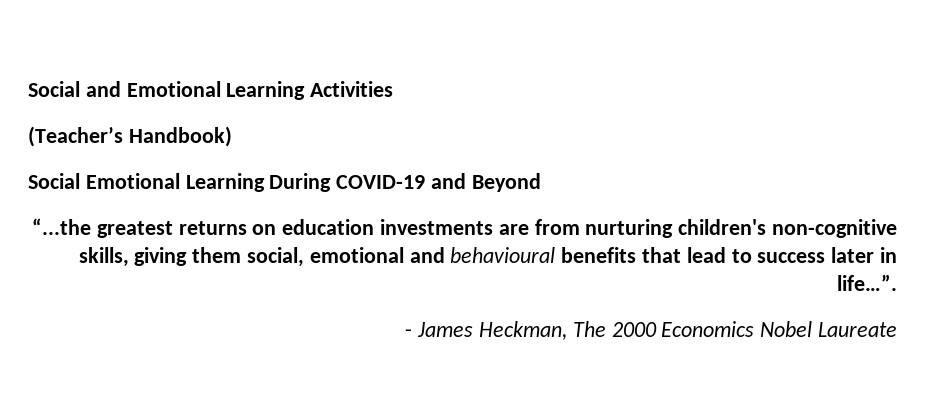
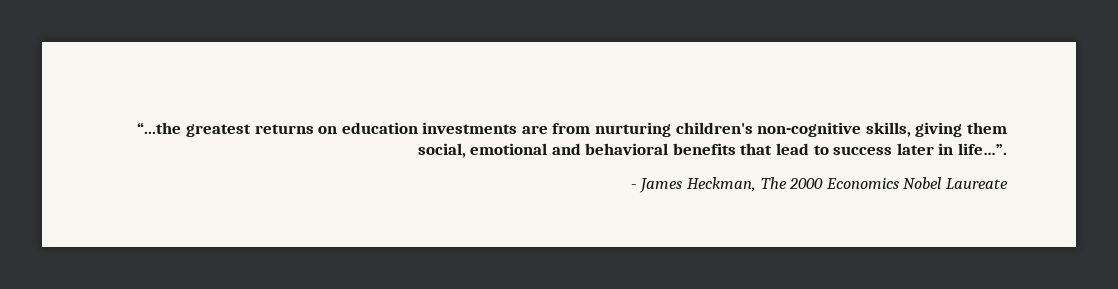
- Social and Emotional Learning Activities
- (Teacher’s Handbook)
- Social Emotional Learning During COVID-19 and Beyond
- “...the greatest returns on education investments are from nurturing children's non-cognitive skills, giving them social, emotional and behavioural benefits that lead to success later in life…”.
+ “...the greatest returns on education investments are from nurturing children's non-cognitive skills, giving them social, emotional and behavioral benefits that lead to success later in life…”.

